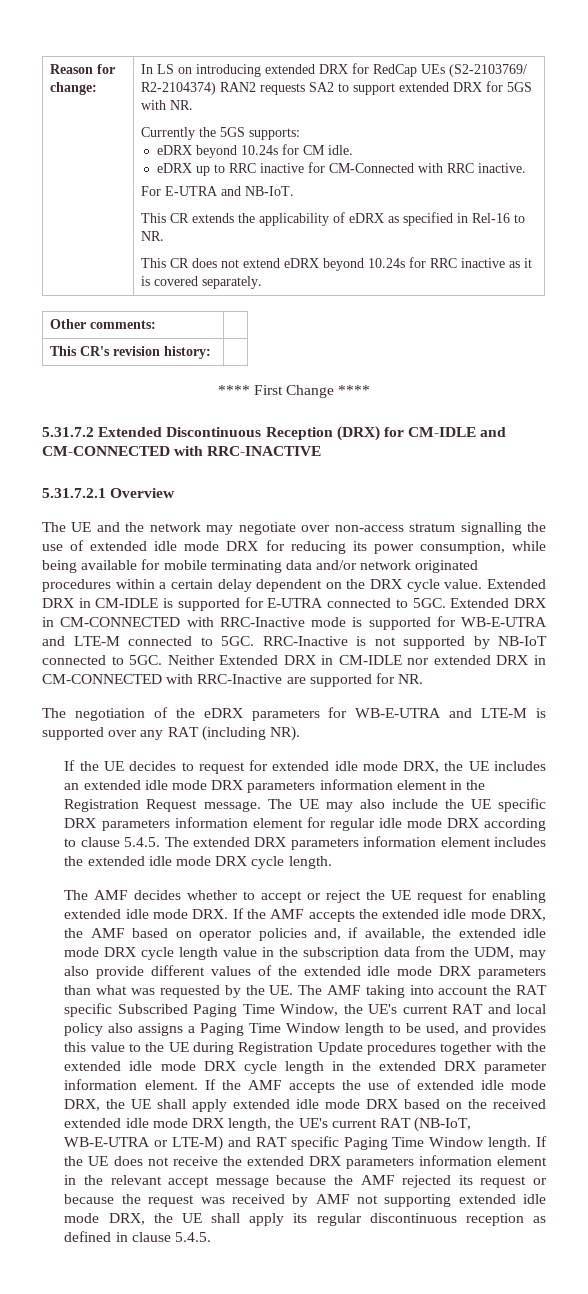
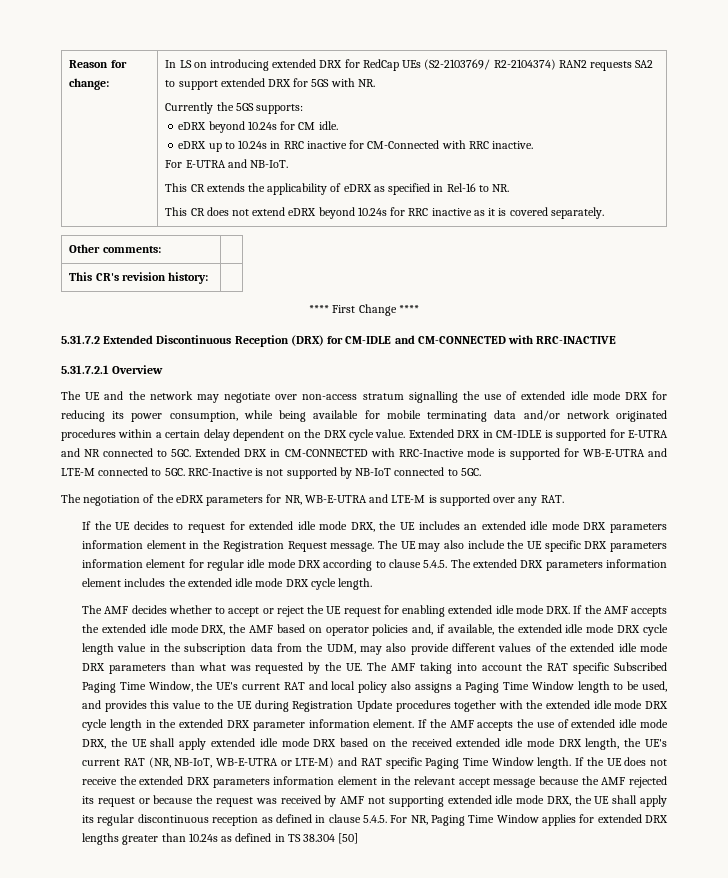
- eDRX up to RRC inactive for CM-Connected with RRC inactive.
+ eDRX up to 10.24s in RRC inactive for CM-Connected with RRC inactive.
- Extended DRX in CM-IDLE is supported for E-UTRA connected to 5GC.
+ Extended DRX in CM-IDLE is supported for E-UTRA and NR connected to 5GC.
- Neither Extended DRX in CM-IDLE nor extended DRX in CM-CONNECTED with RRC-Inactive are supported for NR.
- The negotiation of the eDRX parameters for WB-E-UTRA and LTE-M is supported over any RAT (including NR).
+ The negotiation of the eDRX parameters for NR, WB-E-UTRA and LTE-M is supported over any RAT.
- If the AMF accepts the use of extended idle mode DRX, the UE shall apply extended idle mode DRX based on the received extended idle mode DRX length, the UE's current RAT (NB-IoT, WB-E-UTRA or LTE-M) and RAT specific Paging Time Window length.
+ If the AMF accepts the use of extended idle mode DRX, the UE shall apply extended idle mode DRX based on the received extended idle mode DRX length, the UE's current RAT (NR, NB-IoT, WB-E-UTRA or LTE-M) and RAT specific Paging Time Window length.
- If the UE does not receive the extended DRX parameters information element in the relevant accept message because the AMF rejected its request or because the request was received by AMF not supporting extended idle mode DRX, the UE shall apply its regular discontinuous reception as defined in clause 5.4.5.
+ If the UE does not receive the extended DRX parameters information element in the relevant accept message because the AMF rejected its request or because the request was received by AMF not supporting extended idle mode DRX, the UE shall apply its regular discontinuous reception as defined in clause 5.4.5. For NR, Paging Time Window applies for extended DRX lengths greater than 10.24s as defined in TS 38.304 [50]

